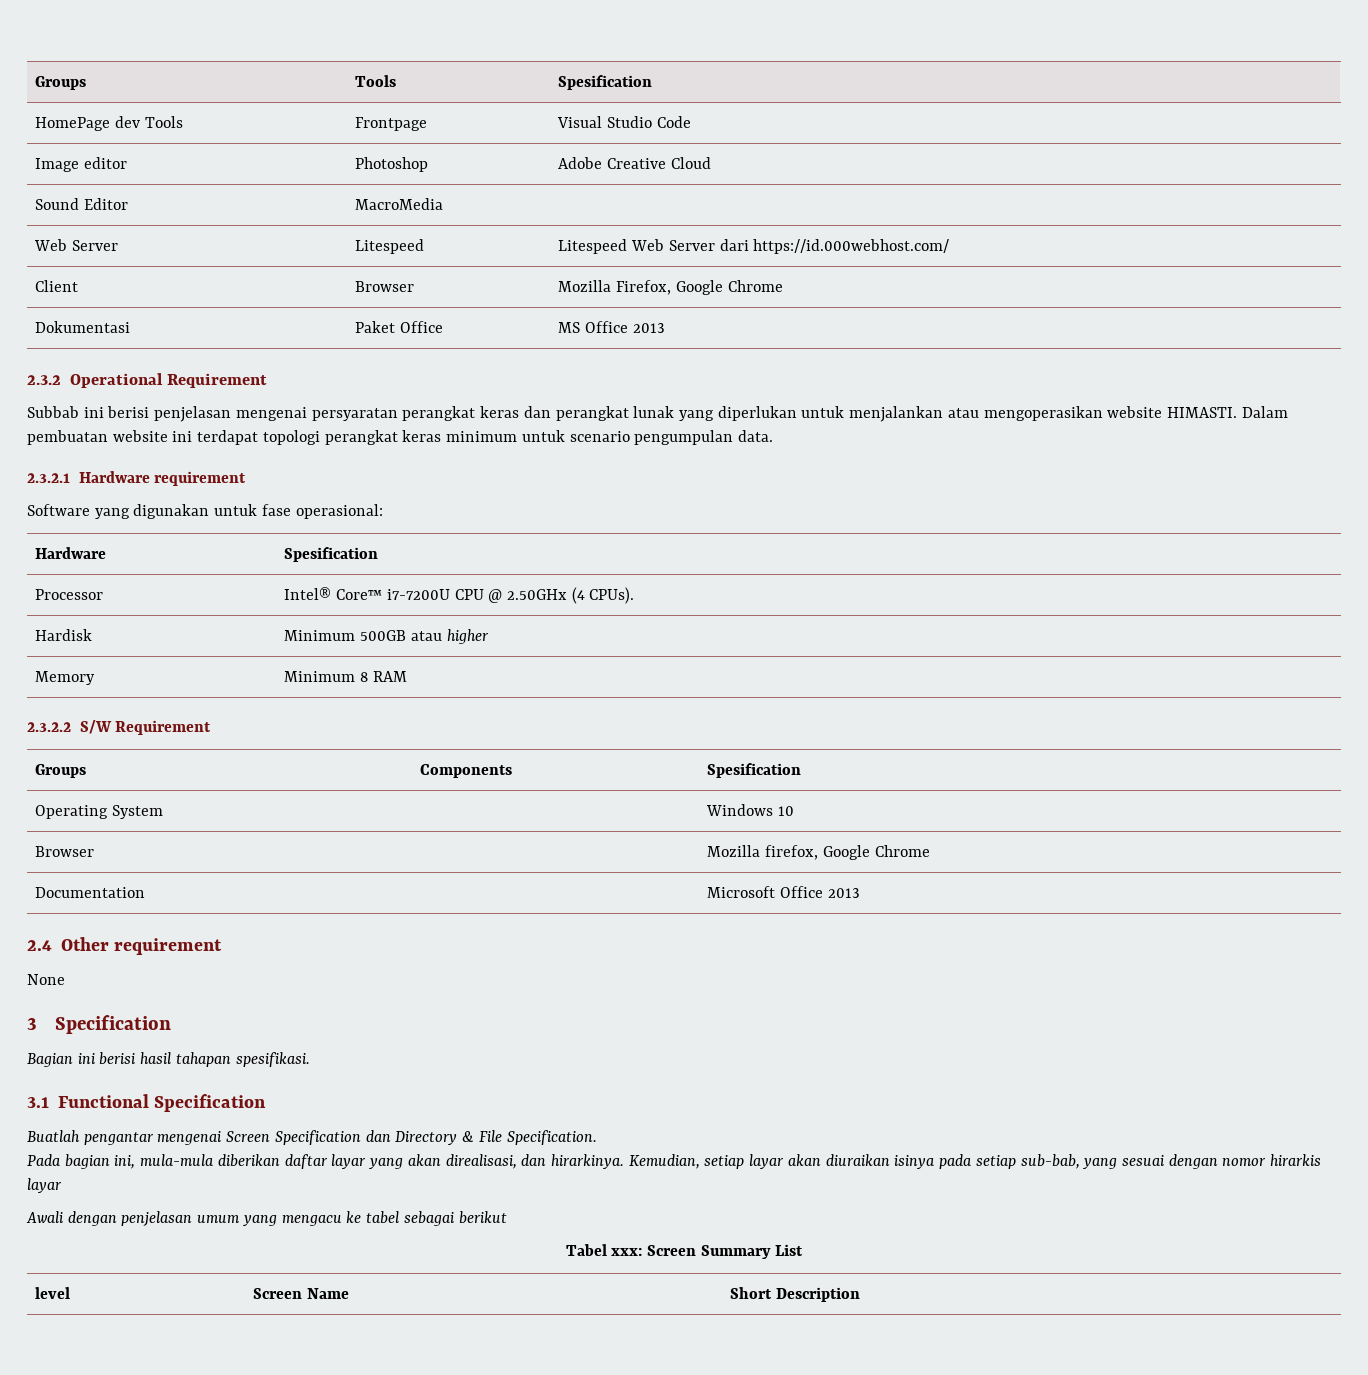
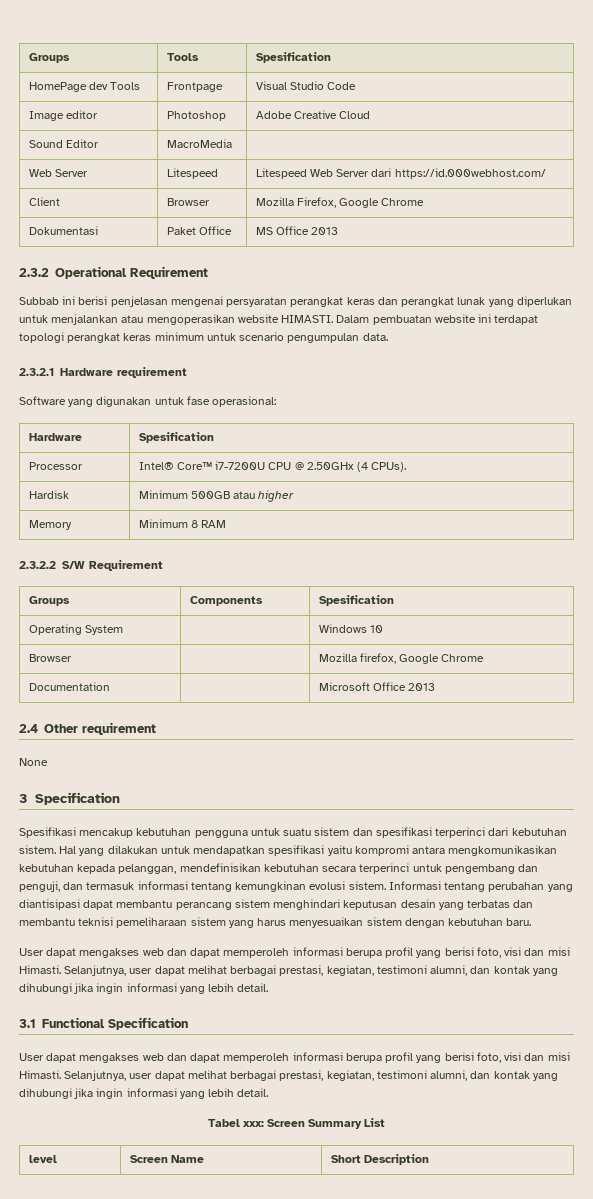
- Bagian ini berisi hasil tahapan spesifikasi.
+ Spesifikasi mencakup kebutuhan pengguna untuk suatu sistem dan spesifikasi terperinci dari kebutuhan sistem. Hal yang dilakukan untuk mendapatkan spesifikasi yaitu kompromi antara mengkomunikasikan kebutuhan kepada pelanggan, mendefinisikan kebutuhan secara terperinci untuk pengembang dan penguji, dan termasuk informasi tentang kemungkinan evolusi sistem. Informasi tentang perubahan yang diantisipasi dapat membantu perancang sistem menghindari keputusan desain yang terbatas dan membantu teknisi pemeliharaan sistem yang harus menyesuaikan sistem dengan kebutuhan baru.
+ User dapat mengakses web dan dapat memperoleh informasi berupa profil yang berisi foto, visi dan misi Himasti. Selanjutnya, user dapat melihat berbagai prestasi, kegiatan, testimoni alumni, dan kontak yang dihubungi jika ingin informasi yang lebih detail.
  3.1 Functional Specification
- Buatlah pengantar mengenai Screen Specification dan Directory & File Specification.
- Pada bagian ini, mula-mula diberikan daftar layar yang akan direalisasi, dan hirarkinya. Kemudian, setiap layar akan diuraikan isinya pada setiap sub-bab, yang sesuai dengan nomor hirarkis layar
- Awali dengan penjelasan umum yang mengacu ke tabel sebagai berikut
+ User dapat mengakses web dan dapat memperoleh informasi berupa profil yang berisi foto, visi dan misi Himasti. Selanjutnya, user dapat melihat berbagai prestasi, kegiatan, testimoni alumni, dan kontak yang dihubungi jika ingin informasi yang lebih detail.

